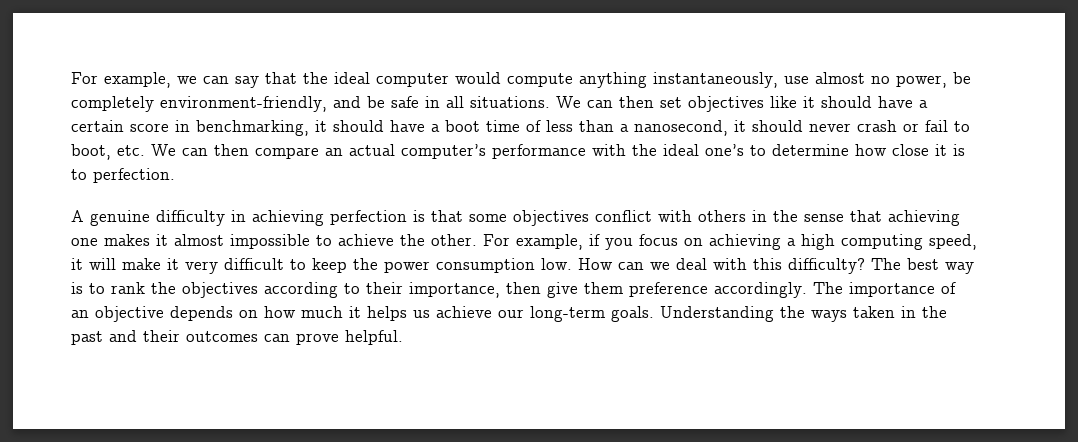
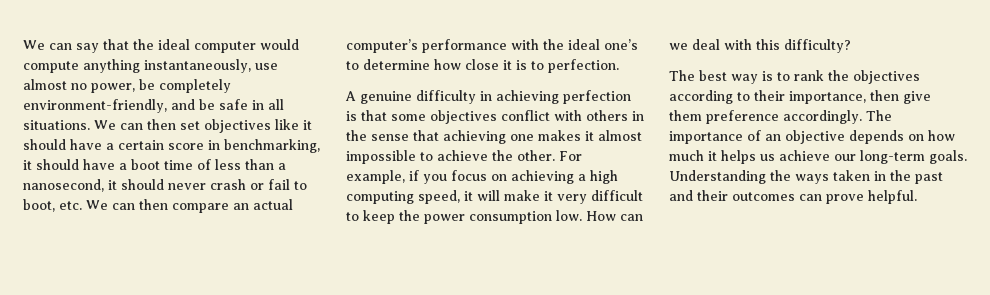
- For example, we can say that the ideal computer would compute anything instantaneously, use almost no power, be completely environment-friendly, and be safe in all situations.
+ We can say that the ideal computer would compute anything instantaneously, use almost no power, be completely environment-friendly, and be safe in all situations.
- How can we deal with this difficulty? The best way is to rank the objectives according to their importance, then give them preference accordingly.
+ How can we deal with this difficulty?
+ The best way is to rank the objectives according to their importance, then give them preference accordingly.

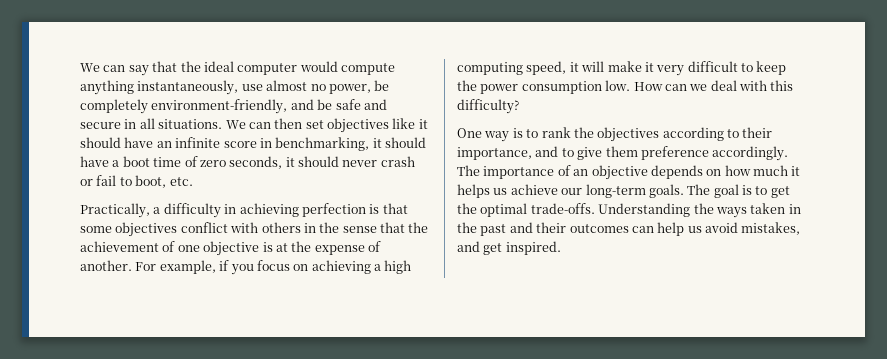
- We can say that the ideal computer would compute anything instantaneously, use almost no power, be completely environment-friendly, and be safe in all situations.
+ We can say that the ideal computer would compute anything instantaneously, use almost no power, be completely environment-friendly, and be safe and secure in all situations.
- We can then set objectives like it should have a certain score in benchmarking, it should have a boot time of less than a nanosecond, it should never crash or fail to boot, etc. We can then compare an actual computer’s performance with the ideal one’s to determine how close it is to perfection.
- A genuine difficulty in achieving perfection is that some objectives conflict with others in the sense that achieving one makes it almost impossible to achieve the other.
+ We can then set objectives like it should have an infinite score in benchmarking, it should have a boot time of zero seconds, it should never crash or fail to boot, etc.
+ Practically, a difficulty in achieving perfection is that some objectives conflict with others in the sense that the achievement of one objective is at the expense of another.
- The best way is to rank the objectives according to their importance, then give them preference accordingly.
+ One way is to rank the objectives according to their importance, and to give them preference accordingly.
+ The goal is to get the optimal trade-offs.
- Understanding the ways taken in the past and their outcomes can prove helpful.
+ Understanding the ways taken in the past and their outcomes can help us avoid mistakes, and get inspired.

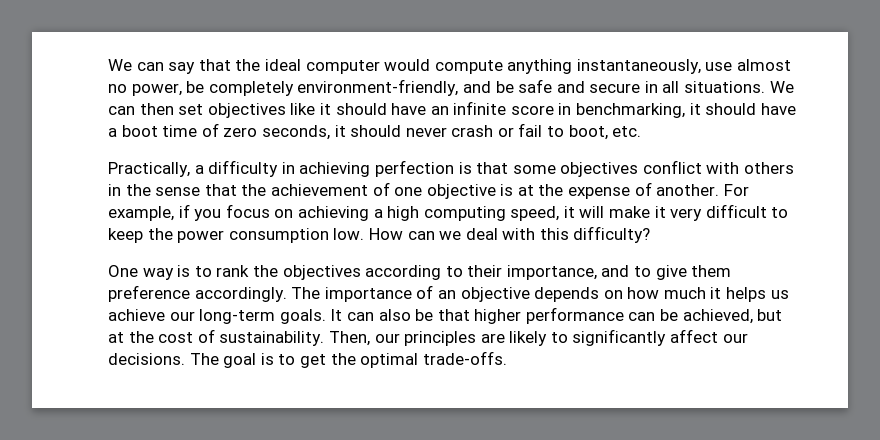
+ It can also be that higher performance can be achieved, but at the cost of sustainability. Then, our principles are likely to significantly affect our decisions.
- Understanding the ways taken in the past and their outcomes can help us avoid mistakes, and get inspired.

